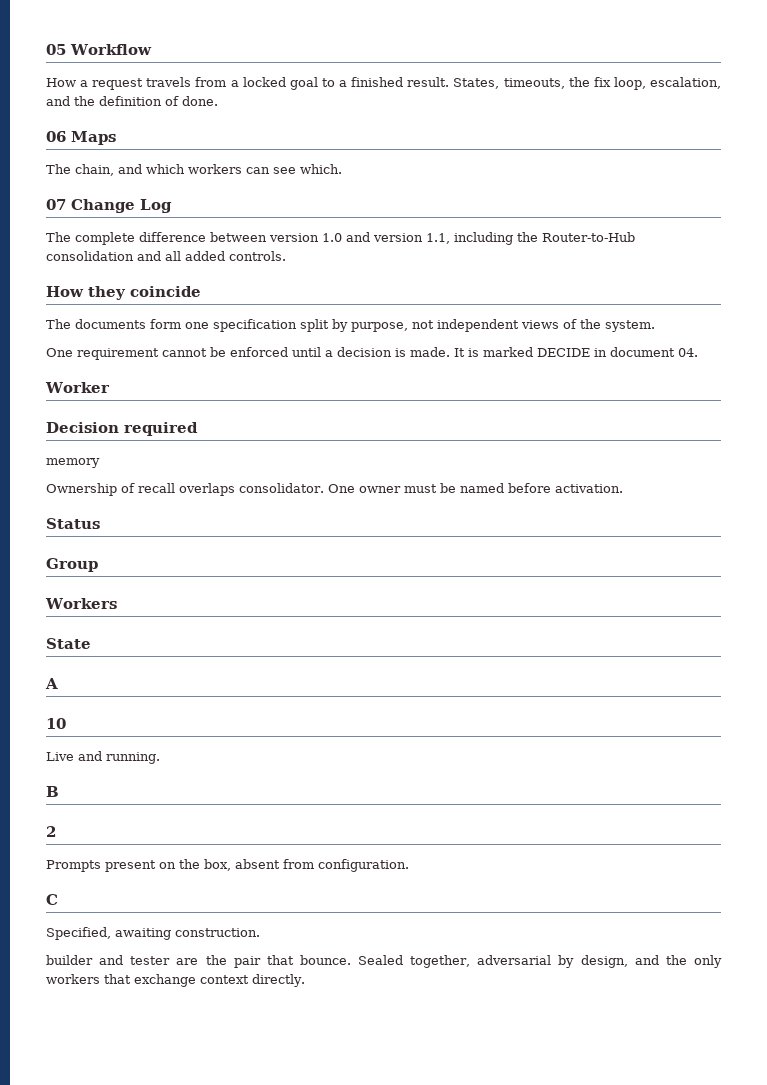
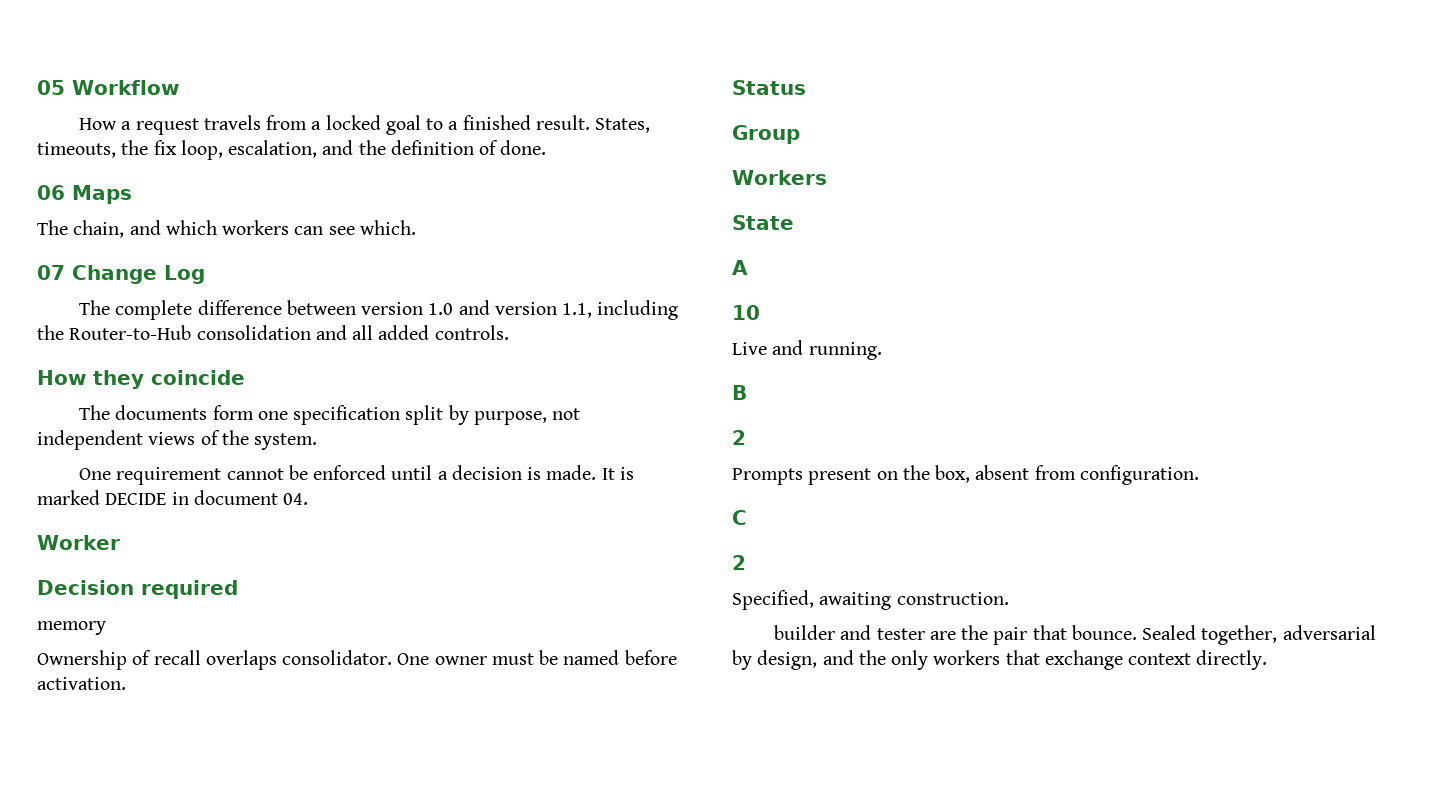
  C
+ 2

